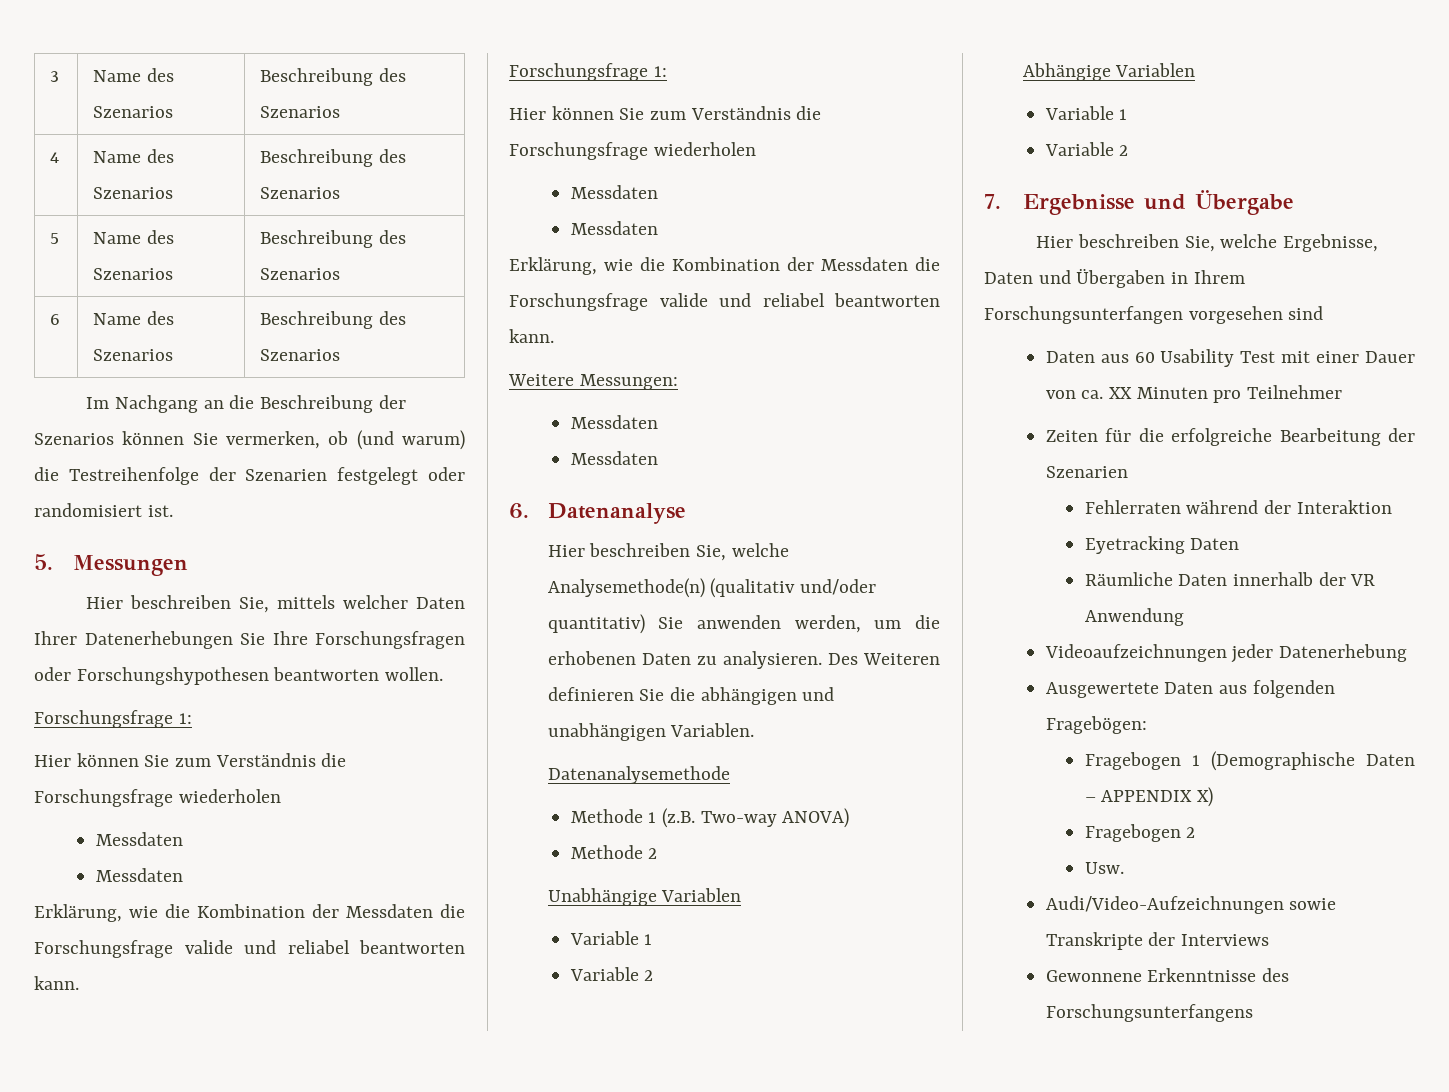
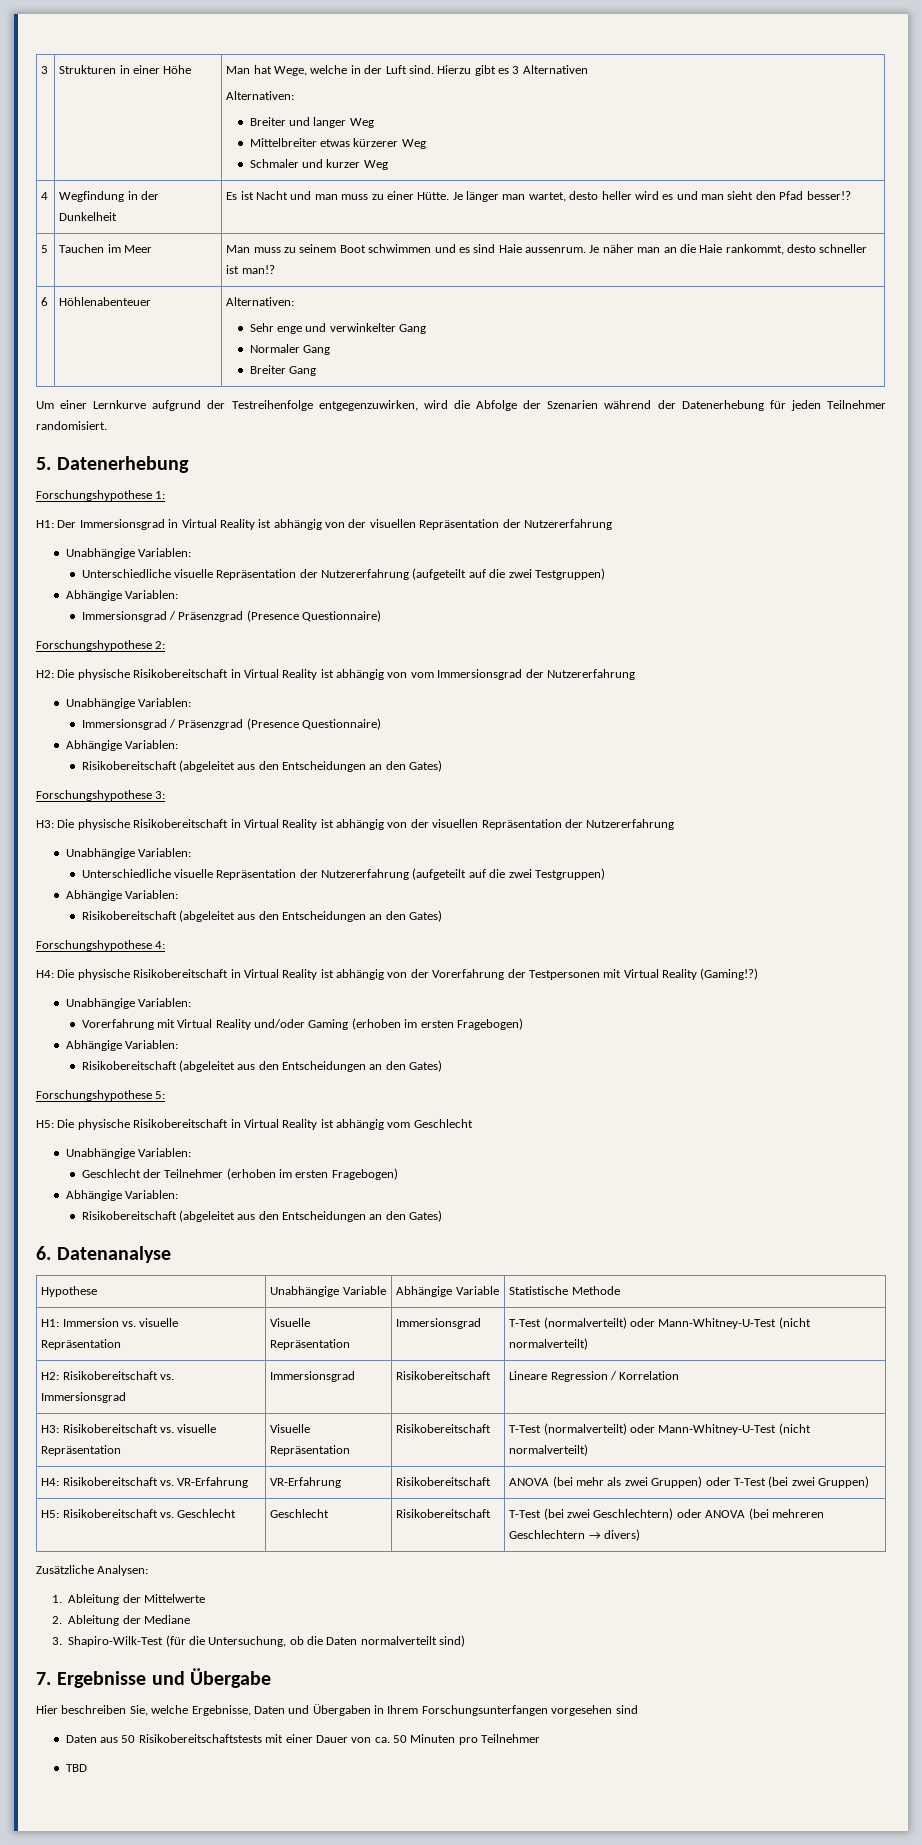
- 3 | Name des Szenarios | Beschreibung des Szenarios
- 4 | Name des Szenarios | Beschreibung des Szenarios
- 5 | Name des Szenarios | Beschreibung des Szenarios
- 6 | Name des Szenarios | Beschreibung des Szenarios
- Im Nachgang an die Beschreibung der Szenarios können Sie vermerken, ob (und warum) die Testreihenfolge der Szenarien festgelegt oder randomisiert ist.
- 5. Messungen
- Hier beschreiben Sie, mittels welcher Daten Ihrer Datenerhebungen Sie Ihre Forschungsfragen oder Forschungshypothesen beantworten wollen.
- Forschungsfrage 1:
- Hier können Sie zum Verständnis die Forschungsfrage wiederholen
- Messdaten
- Messdaten
- Erklärung, wie die Kombination der Messdaten die Forschungsfrage valide und reliabel beantworten kann.
- Forschungsfrage 1:
- Hier können Sie zum Verständnis die Forschungsfrage wiederholen
- Messdaten
- Messdaten
- Erklärung, wie die Kombination der Messdaten die Forschungsfrage valide und reliabel beantworten kann.
- Weitere Messungen:
- Messdaten
- Messdaten
+ 3 | Strukturen in einer Höhe | Man hat Wege, welche in der Luft sind. Hierzu gibt es 3 Alternativen
+ Alternativen:
+ Breiter und langer Weg
+ Mittelbreiter etwas kürzerer Weg
+ Schmaler und kurzer Weg
+ 4 | Wegfindung in der Dunkelheit | Es ist Nacht und man muss zu einer Hütte. Je länger man wartet, desto heller wird es und man sieht den Pfad besser!?
+ 5 | Tauchen im Meer | Man muss zu seinem Boot schwimmen und es sind Haie aussenrum. Je näher man an die Haie rankommt, desto schneller ist man!?
+ 6 | Höhlenabenteuer | Alternativen:
+ Sehr enge und verwinkelter Gang
+ Normaler Gang
+ Breiter Gang
+ Um einer Lernkurve aufgrund der Testreihenfolge entgegenzuwirken, wird die Abfolge der Szenarien während der Datenerhebung für jeden Teilnehmer randomisiert.
+ 5. Datenerhebung
+ Forschungshypothese 1:
+ H1: Der Immersionsgrad in Virtual Reality ist abhängig von der visuellen Repräsentation der Nutzererfahrung
+ Unabhängige Variablen:
+ Unterschiedliche visuelle Repräsentation der Nutzererfahrung (aufgeteilt auf die zwei Testgruppen)
+ Abhängige Variablen:
+ Immersionsgrad / Präsenzgrad (Presence Questionnaire)
+ Forschungshypothese 2:
+ H2: Die physische Risikobereitschaft in Virtual Reality ist abhängig von vom Immersionsgrad der Nutzererfahrung
+ Unabhängige Variablen:
+ Immersionsgrad / Präsenzgrad (Presence Questionnaire)
+ Abhängige Variablen:
+ Risikobereitschaft (abgeleitet aus den Entscheidungen an den Gates)
+ Forschungshypothese 3:
+ H3: Die physische Risikobereitschaft in Virtual Reality ist abhängig von der visuellen Repräsentation der Nutzererfahrung
+ Unabhängige Variablen:
+ Unterschiedliche visuelle Repräsentation der Nutzererfahrung (aufgeteilt auf die zwei Testgruppen)
+ Abhängige Variablen:
+ Risikobereitschaft (abgeleitet aus den Entscheidungen an den Gates)
+ Forschungshypothese 4:
+ H4: Die physische Risikobereitschaft in Virtual Reality ist abhängig von der Vorerfahrung der Testpersonen mit Virtual Reality (Gaming!?)
+ Unabhängige Variablen:
+ Vorerfahrung mit Virtual Reality und/oder Gaming (erhoben im ersten Fragebogen)
+ Abhängige Variablen:
+ Risikobereitschaft (abgeleitet aus den Entscheidungen an den Gates)
+ Forschungshypothese 5:
+ H5: Die physische Risikobereitschaft in Virtual Reality ist abhängig vom Geschlecht
+ Unabhängige Variablen:
+ Geschlecht der Teilnehmer (erhoben im ersten Fragebogen)
+ Abhängige Variablen:
+ Risikobereitschaft (abgeleitet aus den Entscheidungen an den Gates)
  6. Datenanalyse
- Hier beschreiben Sie, welche Analysemethode(n) (qualitativ und/oder quantitativ) Sie anwenden werden, um die erhobenen Daten zu analysieren. Des Weiteren definieren Sie die abhängigen und unabhängigen Variablen.
- Datenanalysemethode
- Methode 1 (z.B. Two-way ANOVA)
- Methode 2
- Unabhängige Variablen
- Variable 1
- Variable 2
- Abhängige Variablen
- Variable 1
- Variable 2
+ Hypothese | Unabhängige Variable | Abhängige Variable | Statistische Methode
+ H1: Immersion vs. visuelle Repräsentation | Visuelle Repräsentation | Immersionsgrad | T-Test (normalverteilt) oder Mann-Whitney-U-Test (nicht normalverteilt)
+ H2: Risikobereitschaft vs. Immersionsgrad | Immersionsgrad | Risikobereitschaft | Lineare Regression / Korrelation
+ H3: Risikobereitschaft vs. visuelle Repräsentation | Visuelle Repräsentation | Risikobereitschaft | T-Test (normalverteilt) oder Mann-Whitney-U-Test (nicht normalverteilt)
+ H4: Risikobereitschaft vs. VR-Erfahrung | VR-Erfahrung | Risikobereitschaft | ANOVA (bei mehr als zwei Gruppen) oder T-Test (bei zwei Gruppen)
+ H5: Risikobereitschaft vs. Geschlecht | Geschlecht | Risikobereitschaft | T-Test (bei zwei Geschlechtern) oder ANOVA (bei mehreren Geschlechtern → divers)
+ Zusätzliche Analysen:
+ 1. Ableitung der Mittelwerte
+ 2. Ableitung der Mediane
+ 3. Shapiro-Wilk-Test (für die Untersuchung, ob die Daten normalverteilt sind)
- Daten aus 60 Usability Test mit einer Dauer von ca. XX Minuten pro Teilnehmer
+ Daten aus 50 Risikobereitschaftstests mit einer Dauer von ca. 50 Minuten pro Teilnehmer
- Zeiten für die erfolgreiche Bearbeitung der Szenarien
- Fehlerraten während der Interaktion
- Eyetracking Daten
- Räumliche Daten innerhalb der VR Anwendung
- Videoaufzeichnungen jeder Datenerhebung
- Ausgewertete Daten aus folgenden Fragebögen:
- Fragebogen 1 (Demographische Daten – APPENDIX X)
- Fragebogen 2
- Usw.
- Audi/Video-Aufzeichnungen sowie Transkripte der Interviews
- Gewonnene Erkenntnisse des Forschungsunterfangens
+ TBD

